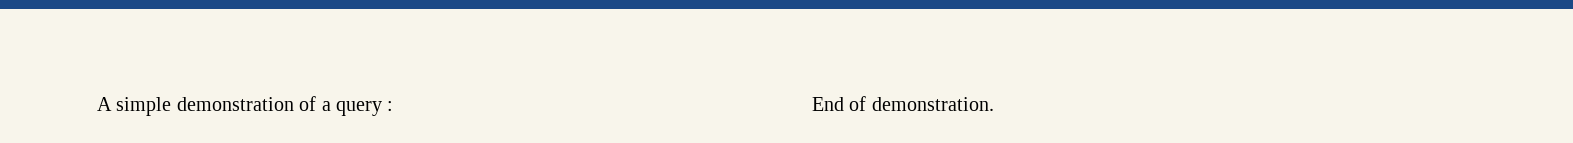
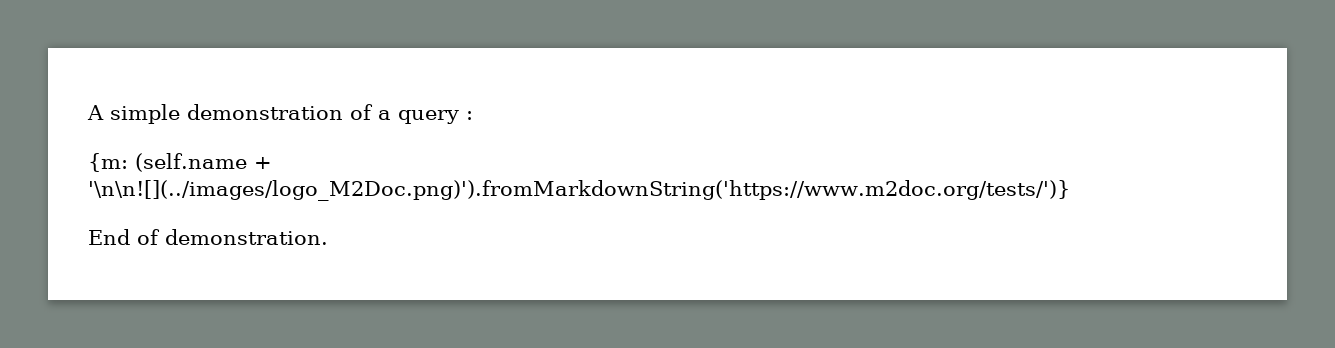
+ {m: (self.name + '\n\n![](../images/logo_M2Doc.png)').fromMarkdownString('https://www.m2doc.org/tests/')}

